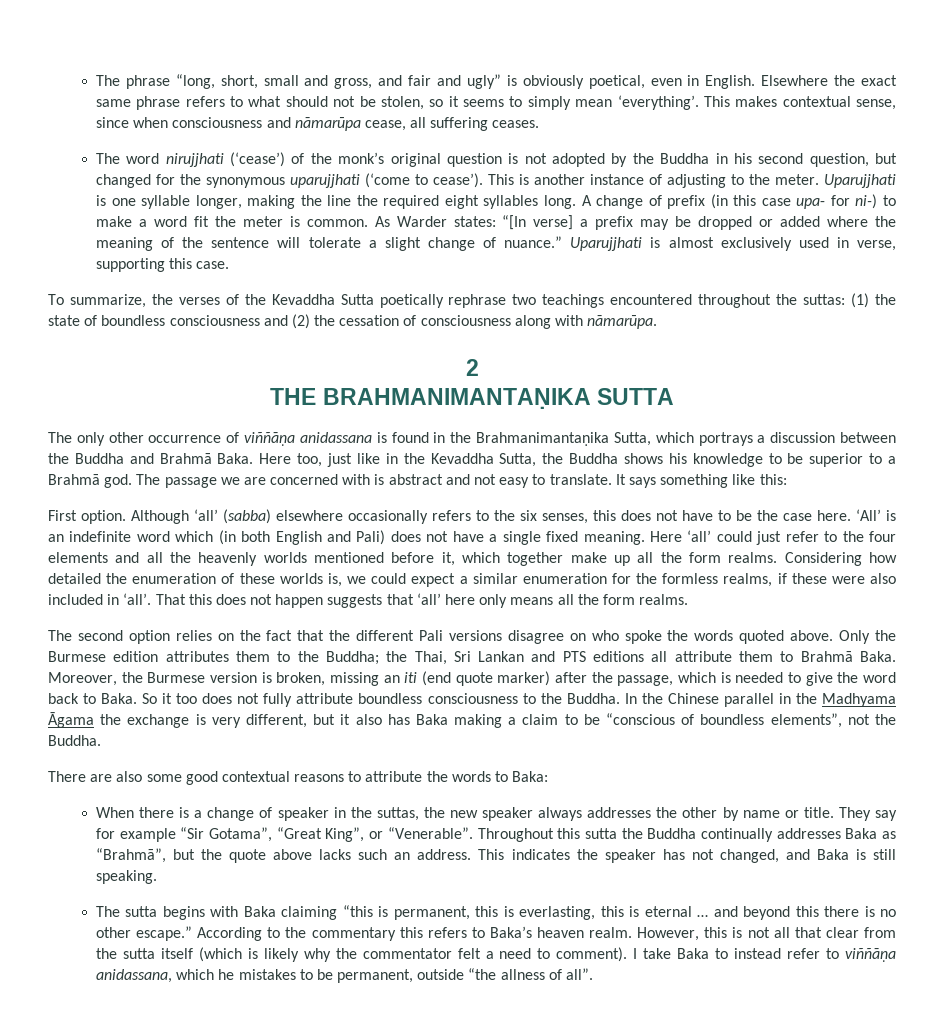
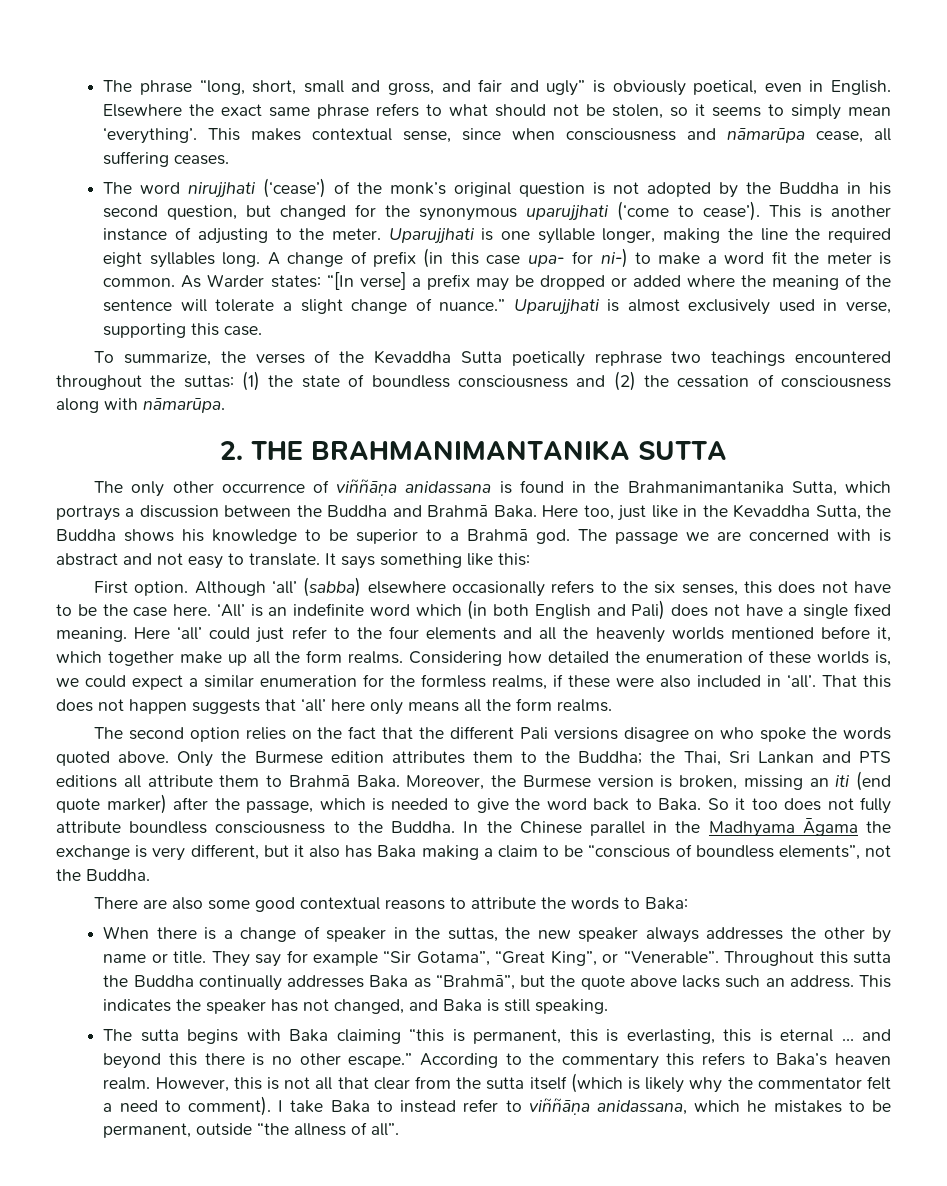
- 2
- THE BRAHMANIMANTAṆIKA SUTTA
+ 2. THE BRAHMANIMANTANIKA SUTTA
- The only other occurrence of viññāṇa anidassana is found in the Brahmanimantaṇika Sutta, which portrays a discussion between the Buddha and Brahmā Baka.
+ The only other occurrence of viññāṇa anidassana is found in the Brahmanimantanika Sutta, which portrays a discussion between the Buddha and Brahmā Baka.

